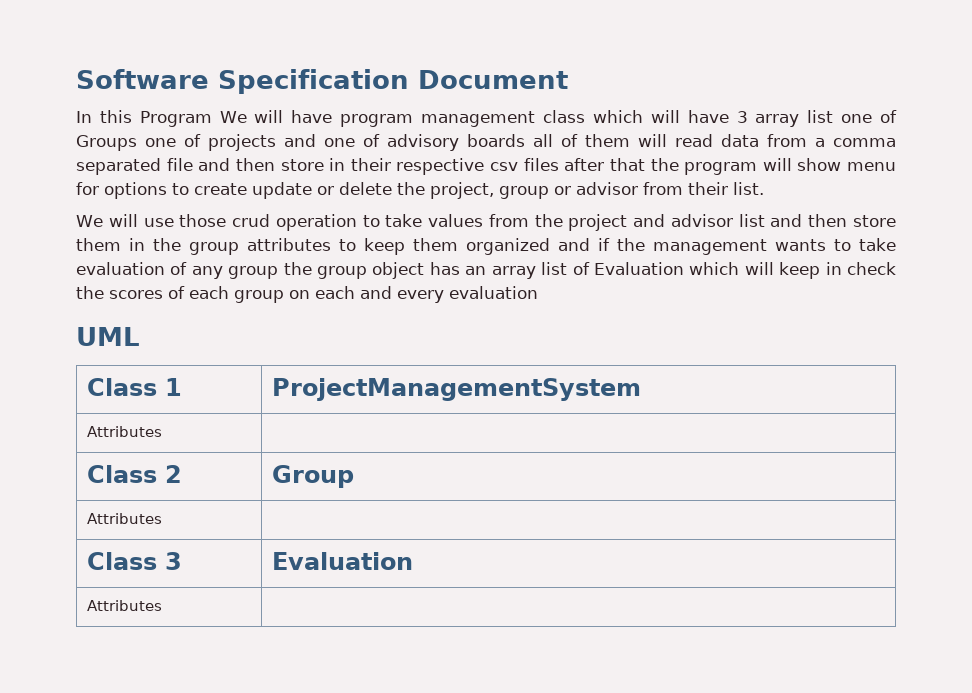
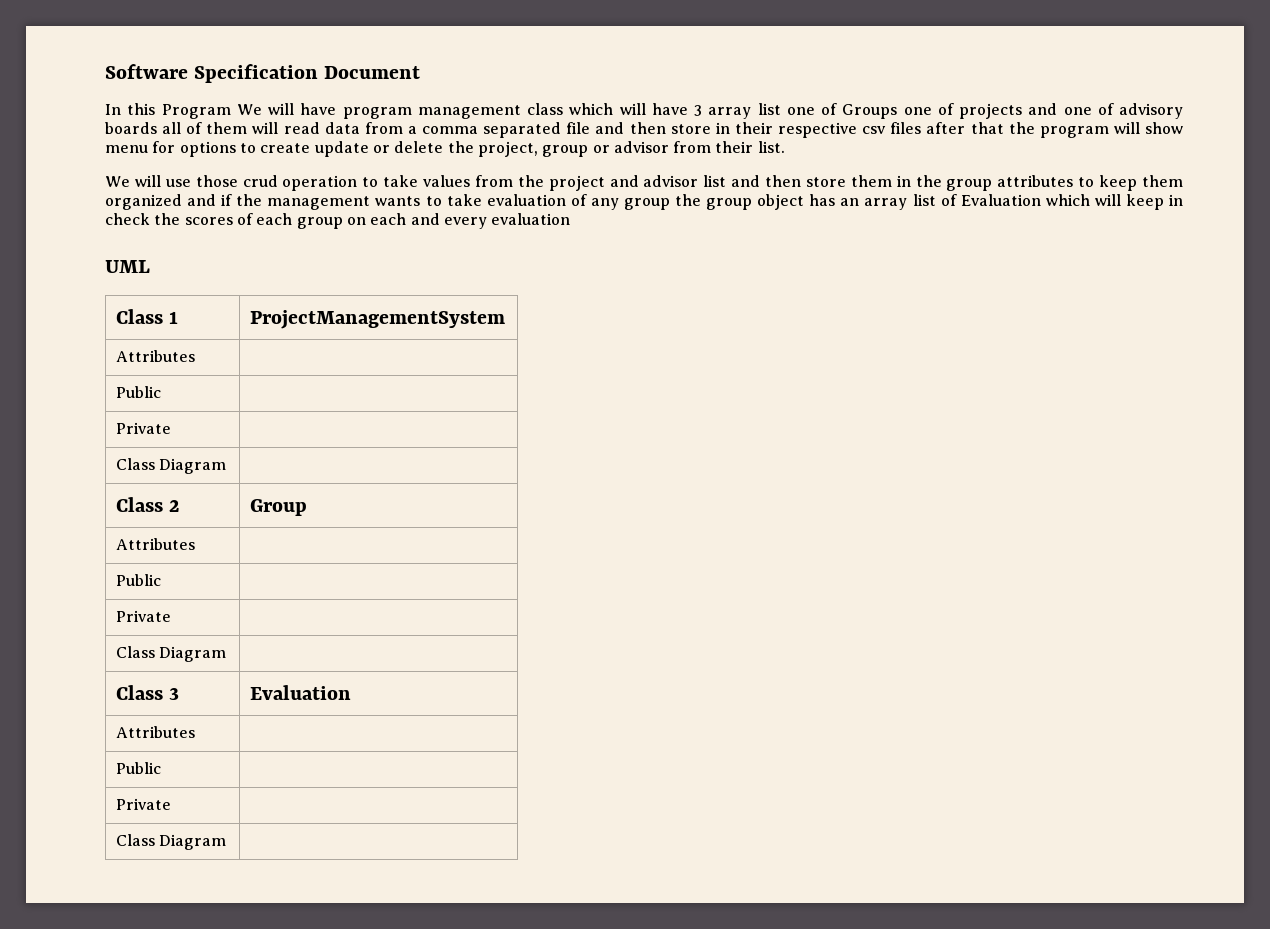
  Class 1 | ProjectManagementSystem
  Attributes |
+ Public |
+ Private |
+ Class Diagram |
  Class 2 | Group
  Attributes |
+ Public |
+ Private |
+ Class Diagram |
  Class 3 | Evaluation
  Attributes |
+ Public |
+ Private |
+ Class Diagram |

